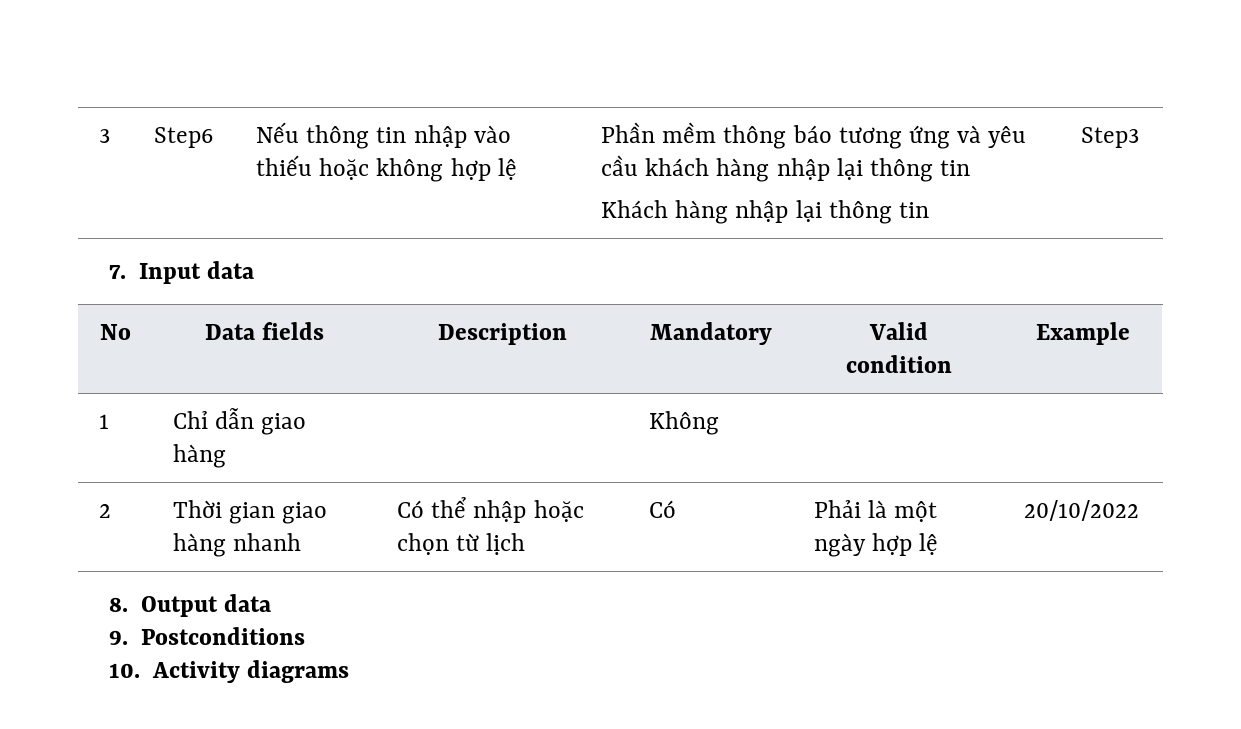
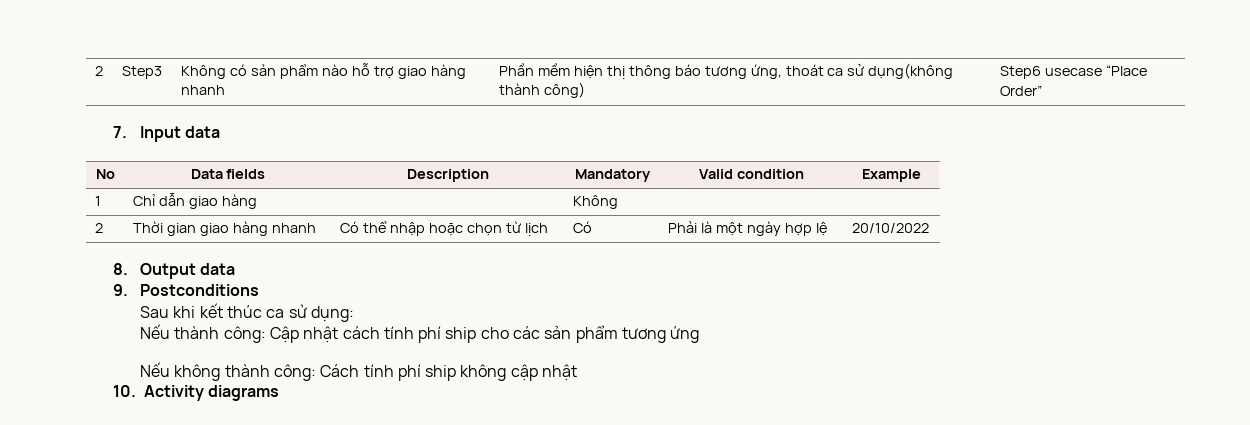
- 3 | Step6 | Nếu thông tin nhập vào thiếu hoặc không hợp lệ | Phần mềm thông báo tương ứng và yêu cầu khách hàng nhập lại thông tin
- Khách hàng nhập lại thông tin | Step3
+ 2 | Step3 | Không có sản phẩm nào hỗ trợ giao hàng nhanh | Phần mềm hiện thị thông báo tương ứng, thoát ca sử dụng(không thành công) | Step6 usecase “Place Order”
+ Sau khi kết thúc ca sử dụng:
+ Nếu thành công: Cập nhật cách tính phí ship cho các sản phẩm tương ứng
+ Nếu không thành công: Cách tính phí ship không cập nhật

